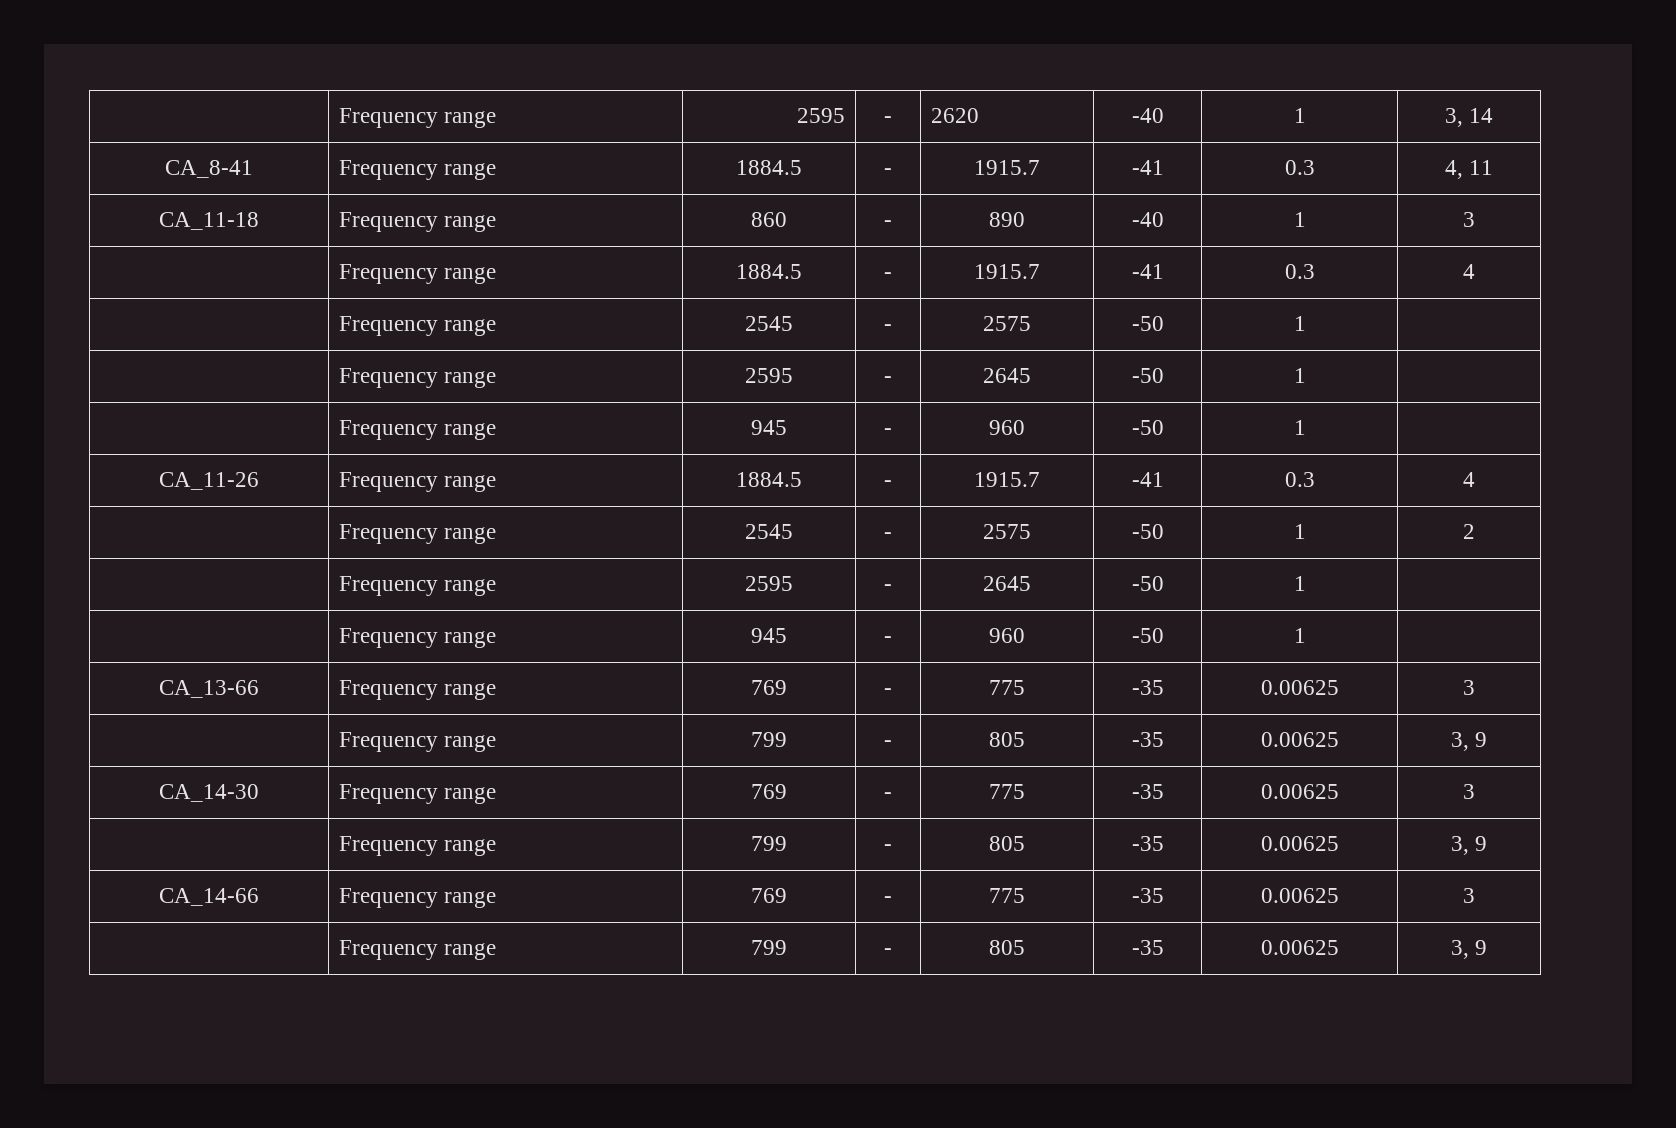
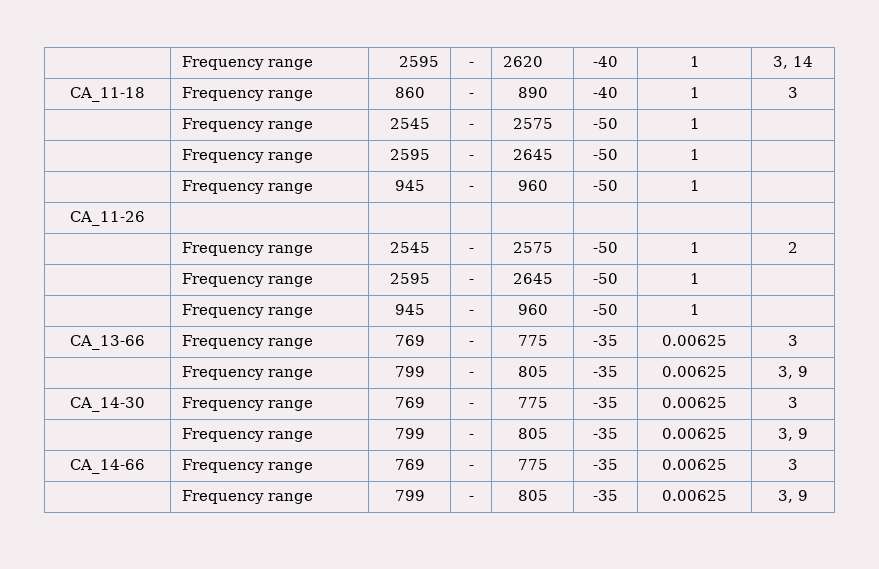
- CA_8-41 | Frequency range | 1884.5 | - | 1915.7 | -41 | 0.3 | 4, 11
  CA_11-18 | Frequency range | 860 | - | 890 | -40 | 1 | 3
- | Frequency range | 1884.5 | - | 1915.7 | -41 | 0.3 | 4
- CA_11-26 | Frequency range | 1884.5 | - | 1915.7 | -41 | 0.3 | 4
+ CA_11-26 | | | | | | |

